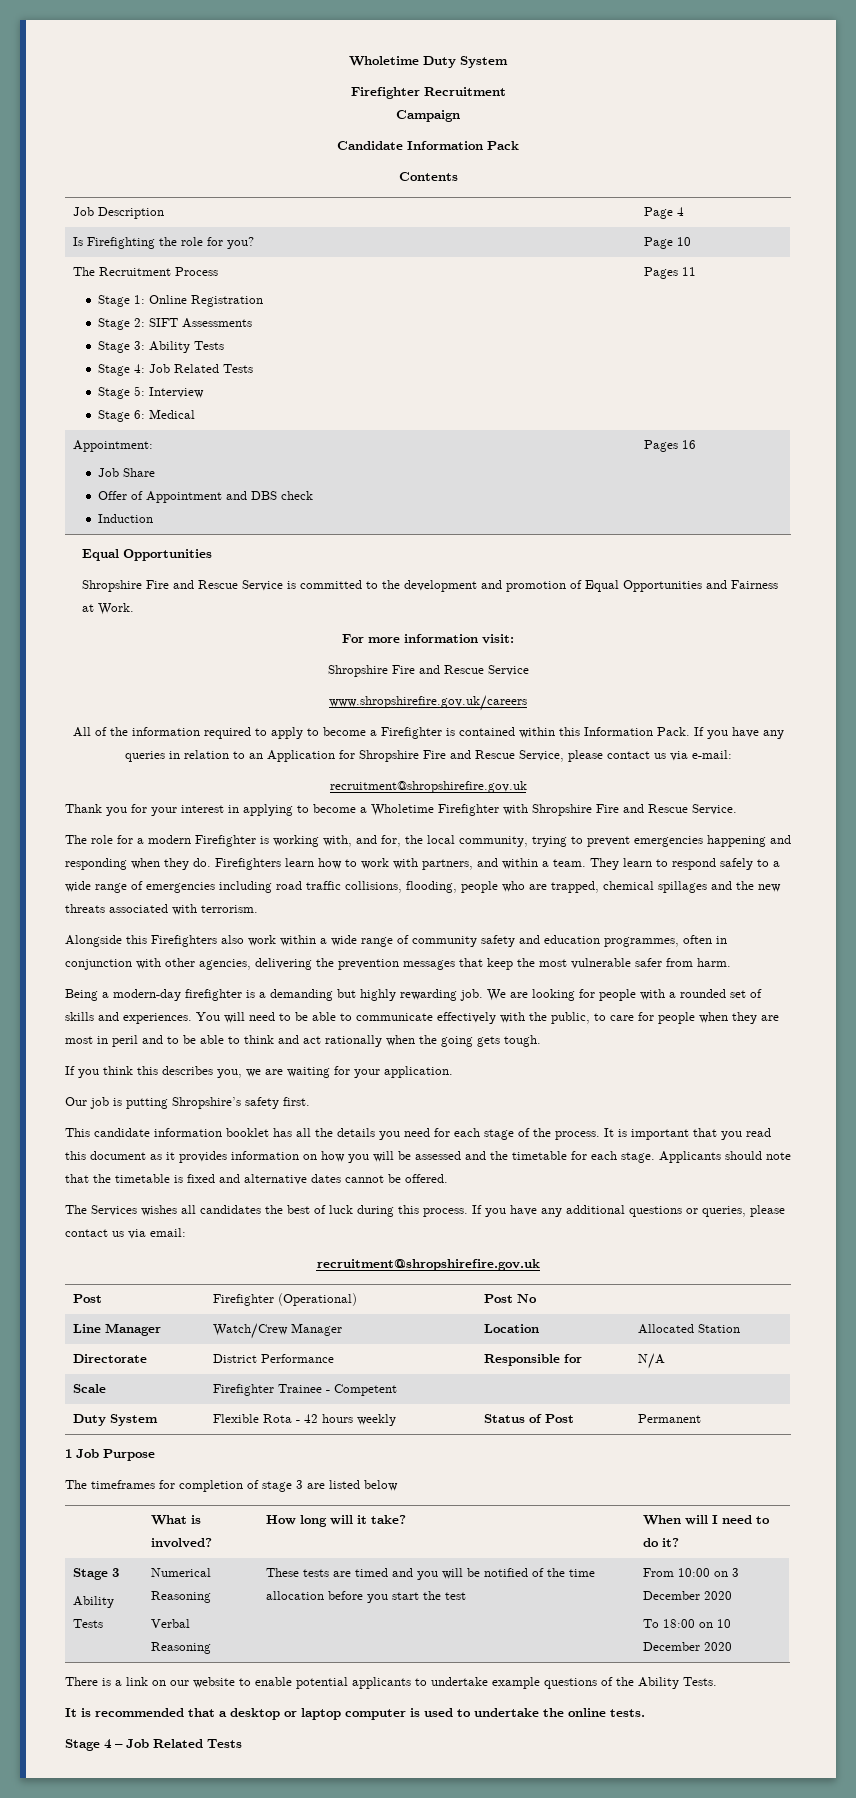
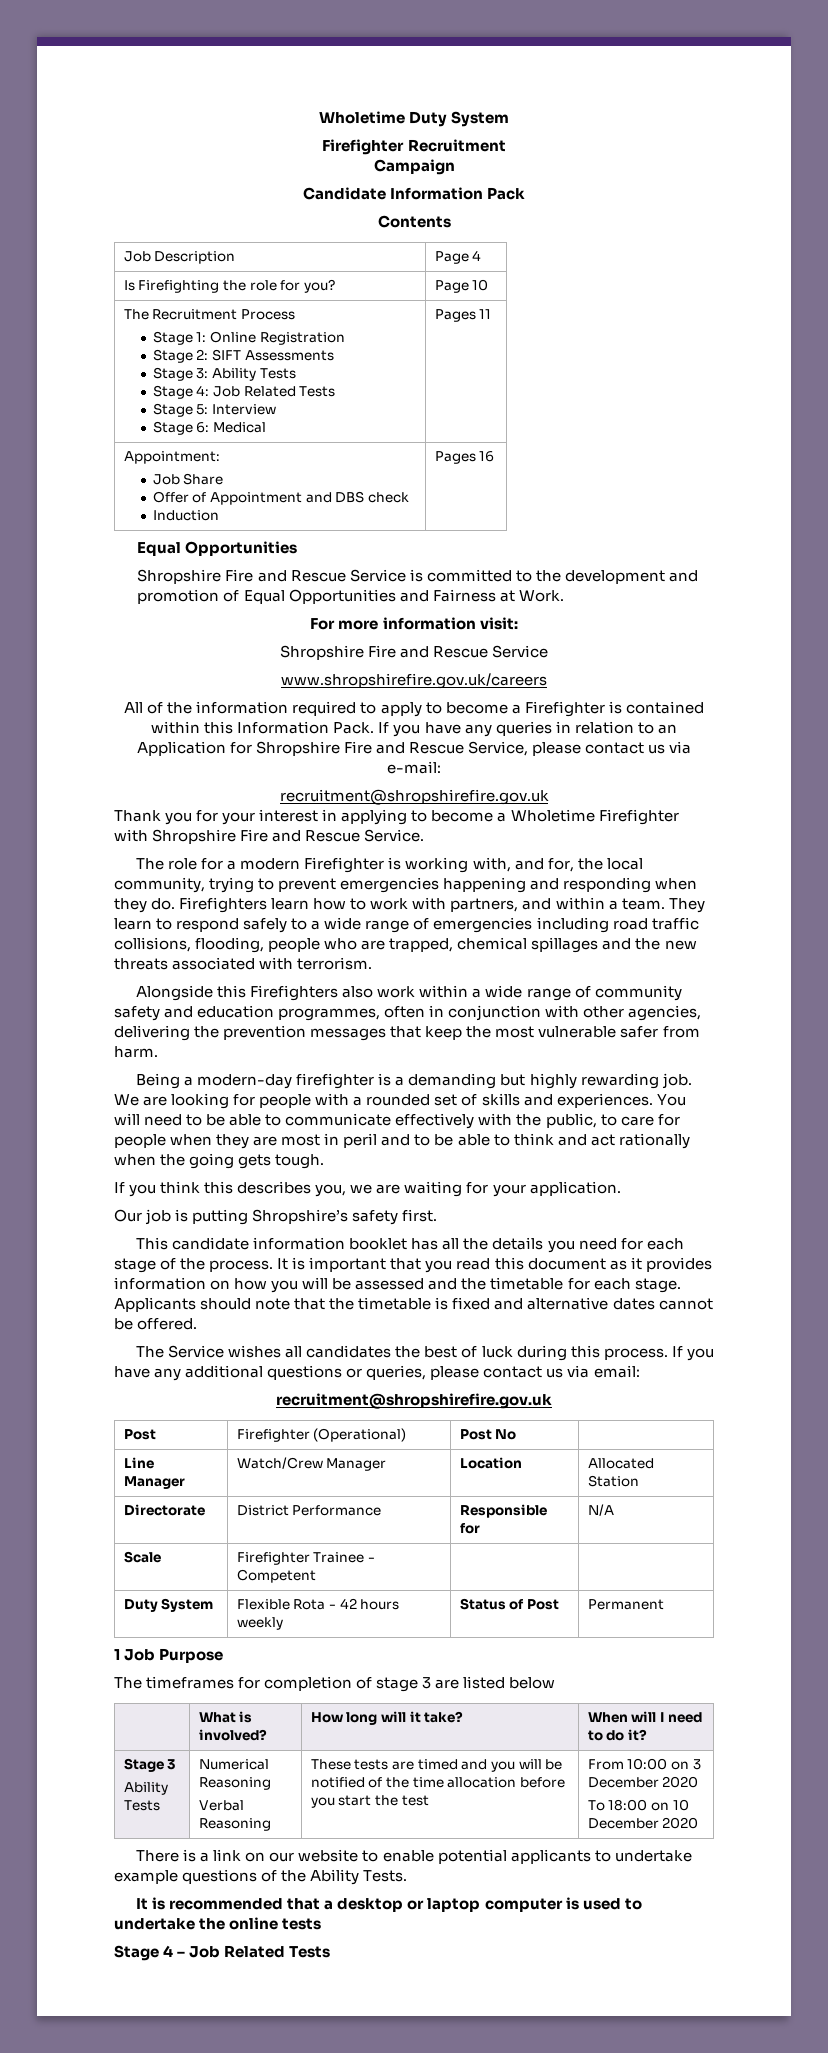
- The Services wishes all candidates the best of luck during this process.
+ The Service wishes all candidates the best of luck during this process.
- It is recommended that a desktop or laptop computer is used to undertake the online tests.
+ It is recommended that a desktop or laptop computer is used to undertake the online tests

